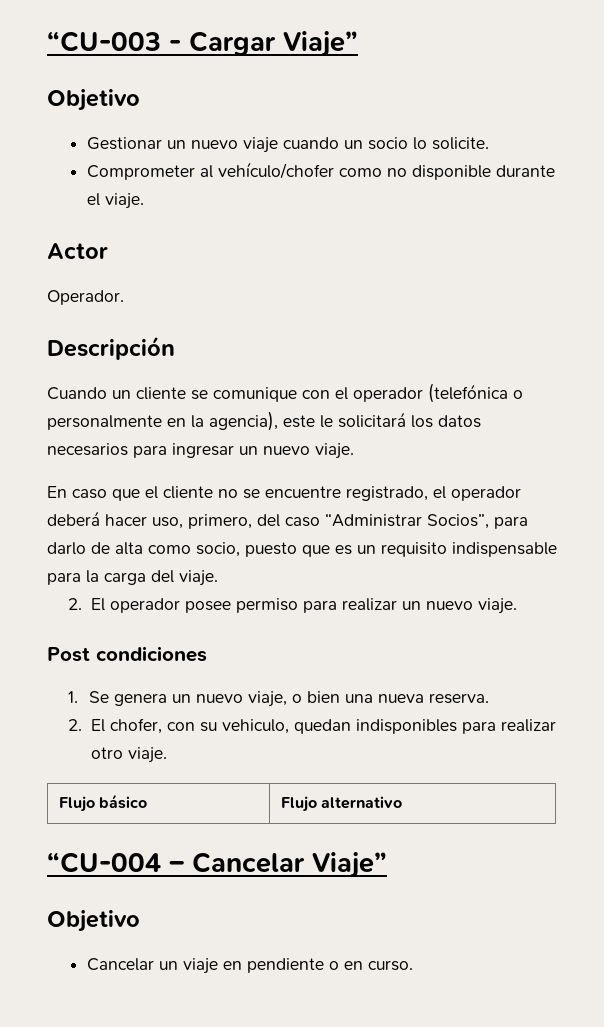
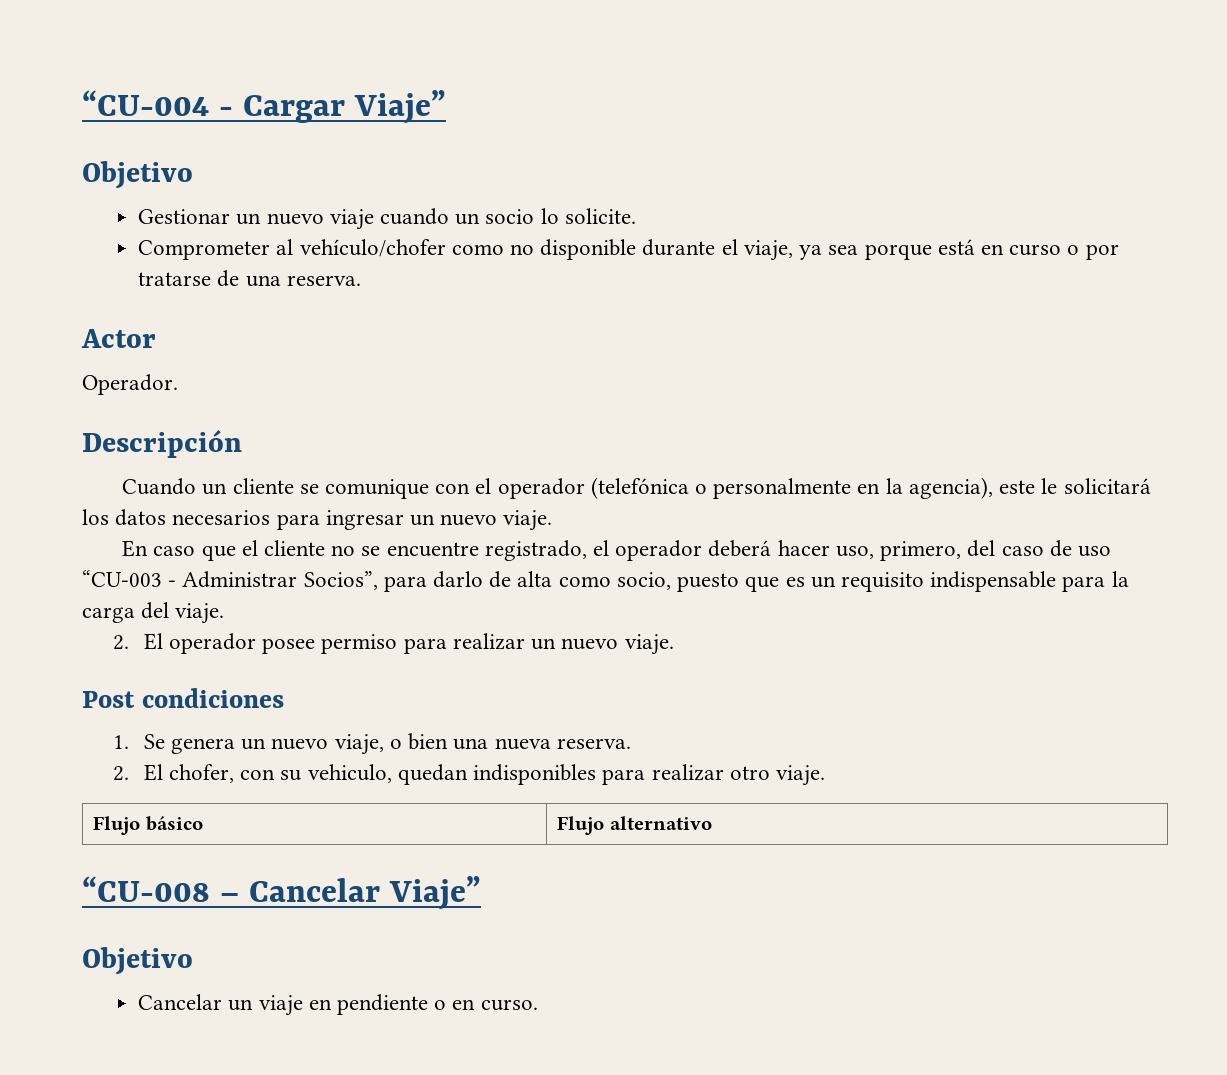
- “CU-003 - Cargar Viaje”
+ “CU-004 - Cargar Viaje”
- Comprometer al vehículo/chofer como no disponible durante el viaje.
+ Comprometer al vehículo/chofer como no disponible durante el viaje, ya sea porque está en curso o por tratarse de una reserva.
- En caso que el cliente no se encuentre registrado, el operador deberá hacer uso, primero, del caso “Administrar Socios”, para darlo de alta como socio, puesto que es un requisito indispensable para la carga del viaje.
+ En caso que el cliente no se encuentre registrado, el operador deberá hacer uso, primero, del caso de uso “CU-003 - Administrar Socios”, para darlo de alta como socio, puesto que es un requisito indispensable para la carga del viaje.
- “CU-004 – Cancelar Viaje”
+ “CU-008 – Cancelar Viaje”

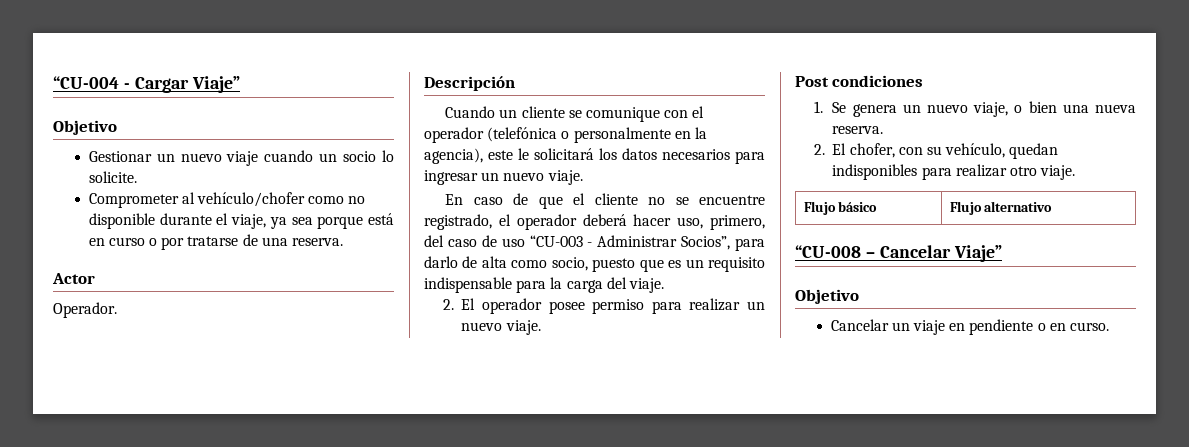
- En caso que el cliente no se encuentre registrado, el operador deberá hacer uso, primero, del caso de uso “CU-003 - Administrar Socios”, para darlo de alta como socio, puesto que es un requisito indispensable para la carga del viaje.
+ En caso de que el cliente no se encuentre registrado, el operador deberá hacer uso, primero, del caso de uso “CU-003 - Administrar Socios”, para darlo de alta como socio, puesto que es un requisito indispensable para la carga del viaje.
- 2. El chofer, con su vehiculo, quedan indisponibles para realizar otro viaje.
+ 2. El chofer, con su vehículo, quedan indisponibles para realizar otro viaje.

